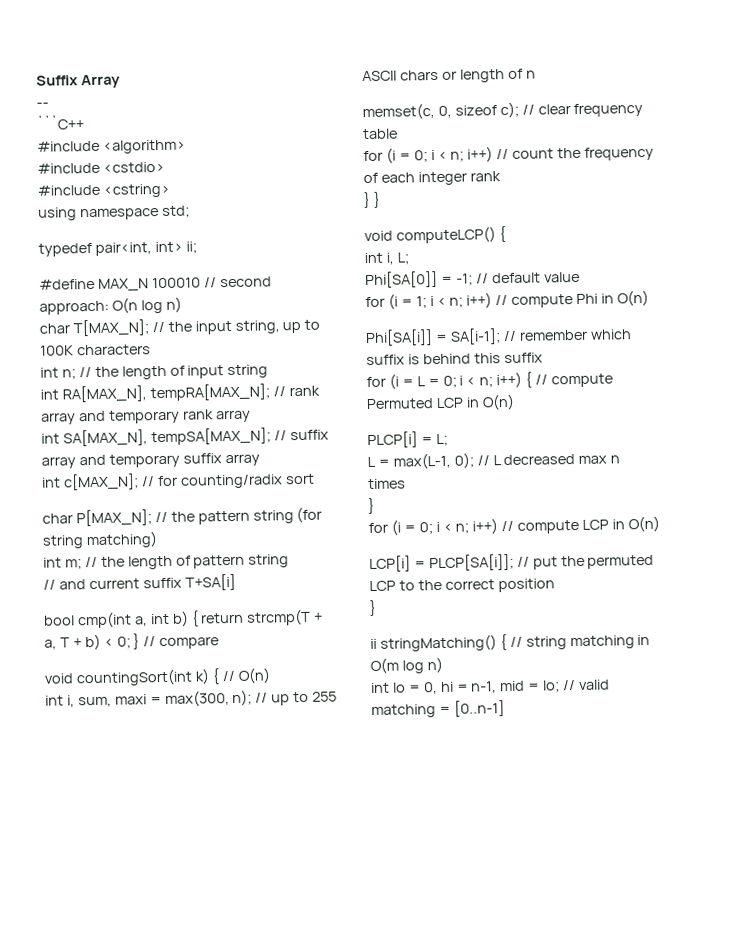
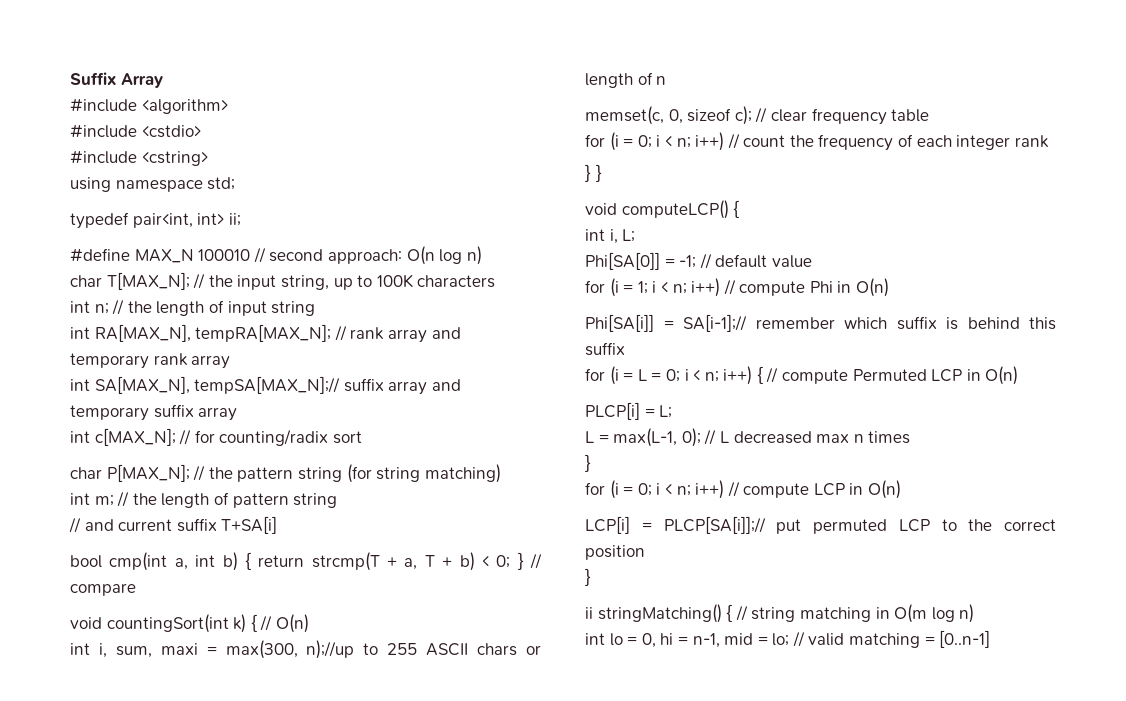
- --
- ```C++
- int SA[MAX_N], tempSA[MAX_N]; // suffix array and temporary suffix array
+ int SA[MAX_N], tempSA[MAX_N];// suffix array and temporary suffix array
- int i, sum, maxi = max(300, n); // up to 255 ASCII chars or length of n
+ int i, sum, maxi = max(300, n);//up to 255 ASCII chars or length of n
- Phi[SA[i]] = SA[i-1]; // remember which suffix is behind this suffix
+ Phi[SA[i]] = SA[i-1];// remember which suffix is behind this suffix
- LCP[i] = PLCP[SA[i]]; // put the permuted LCP to the correct position
+ LCP[i] = PLCP[SA[i]];// put permuted LCP to the correct position

